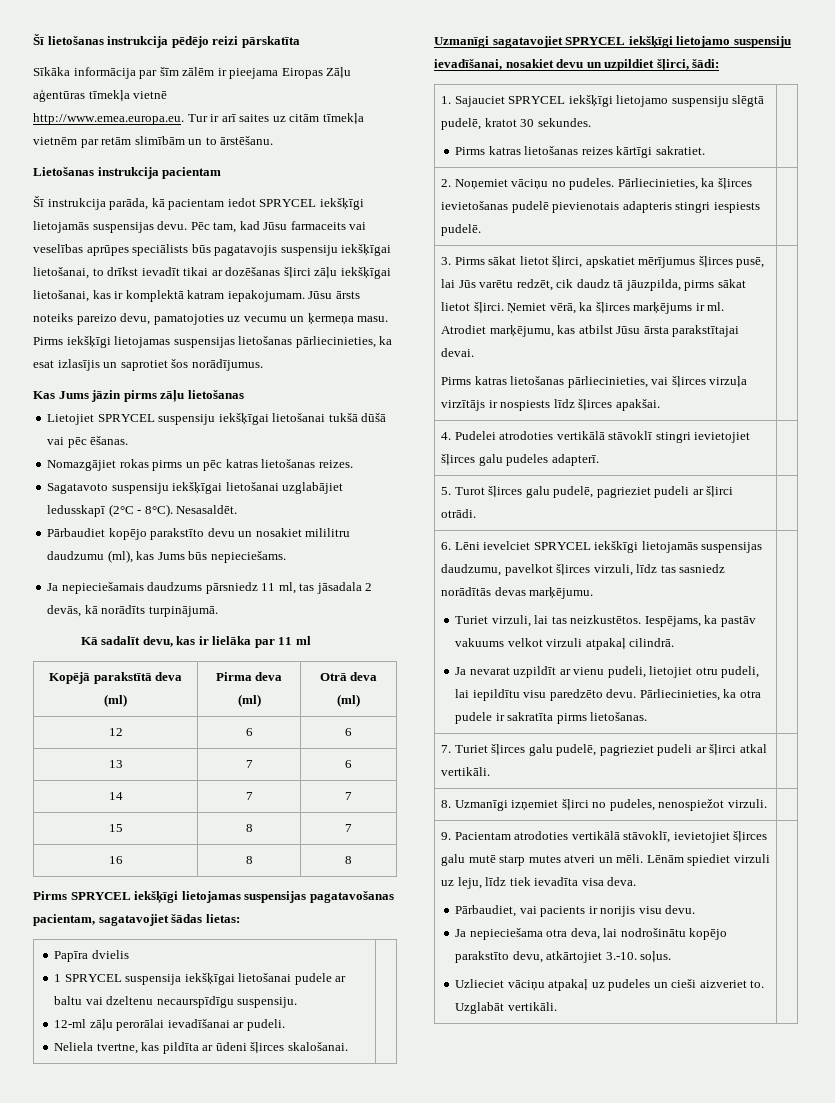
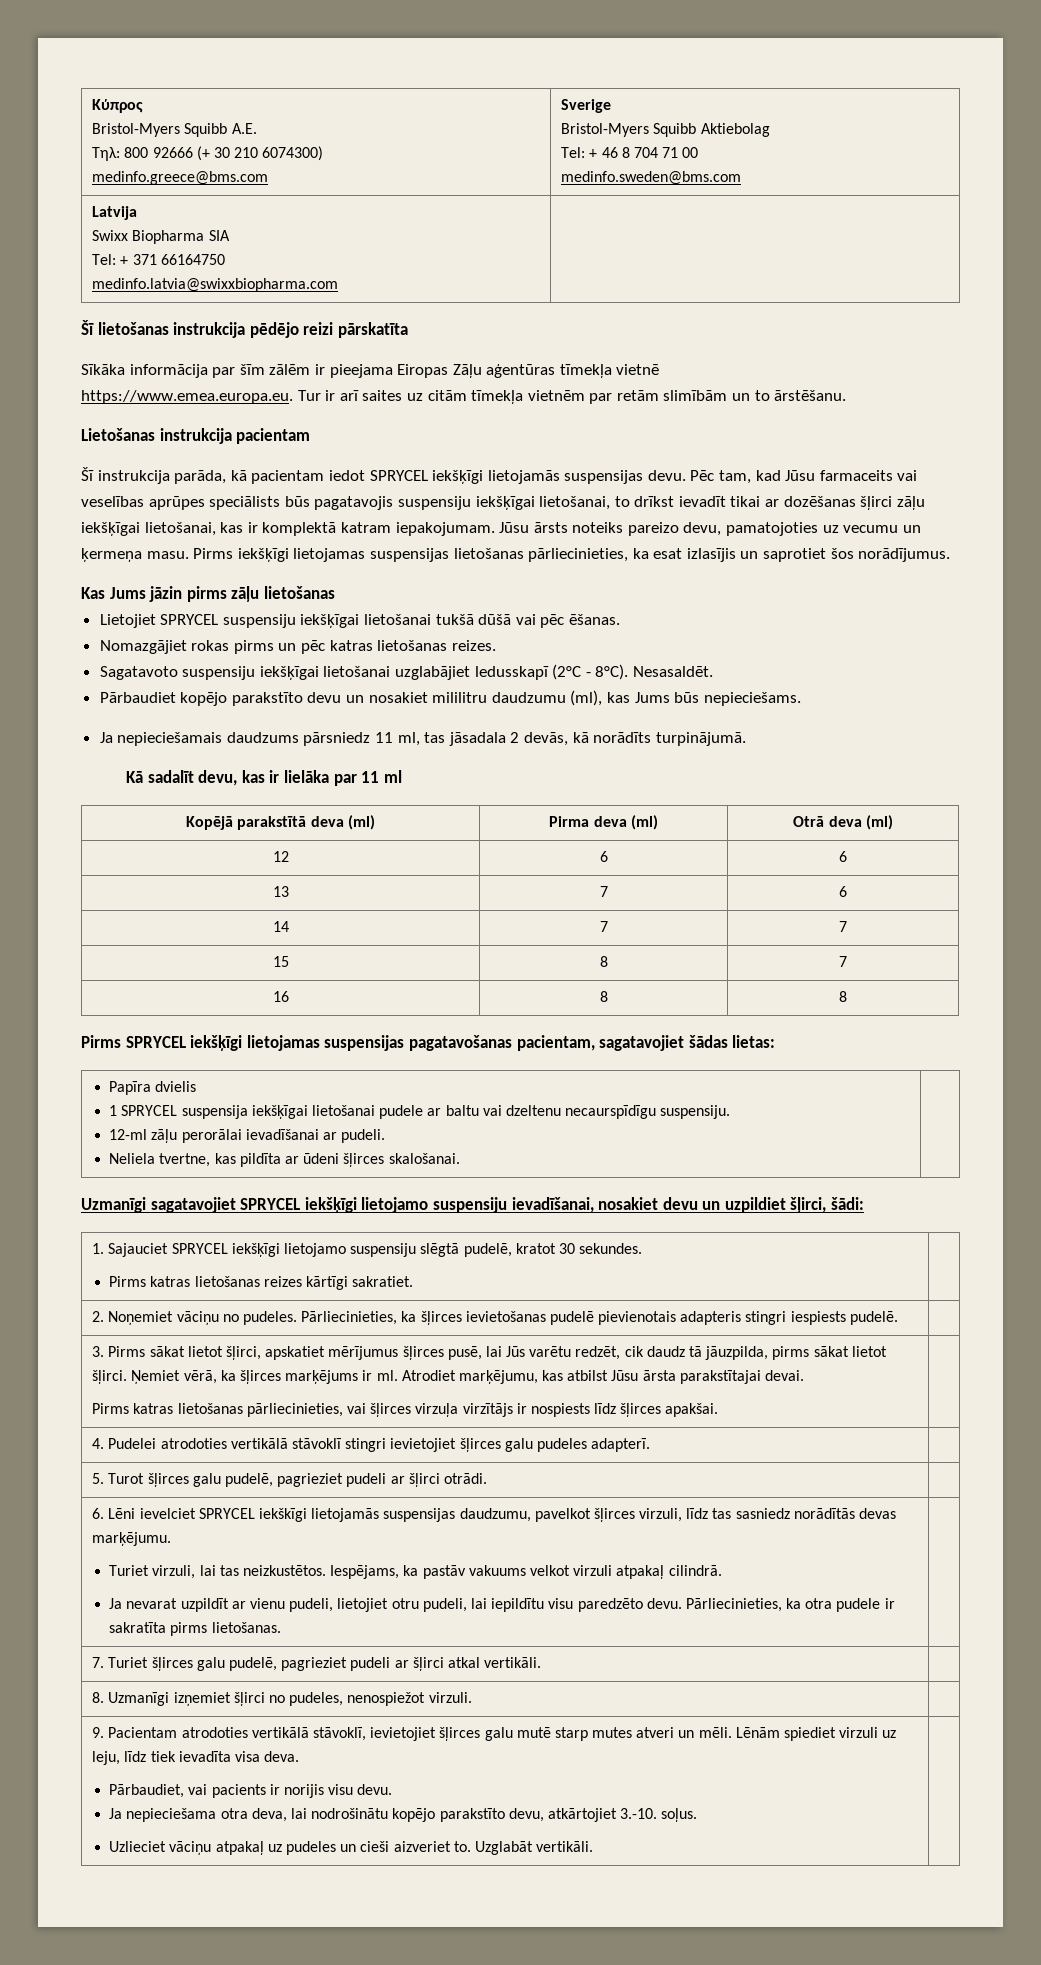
+ Κύπρος
+ Bristol-Myers Squibb A.E.
+ Τηλ: 800 92666 (+ 30 210 6074300)
+ medinfo.greece@bms.com | Sverige
+ Bristol-Myers Squibb Aktiebolag
+ Tel: + 46 8 704 71 00
+ medinfo.sweden@bms.com
+ Latvija
+ Swixx Biopharma SIA
+ Tel: + 371 66164750
+ medinfo.latvia@swixxbiopharma.com |
- http://www.emea.europa.eu. Tur ir arī saites uz citām tīmekļa vietnēm par retām slimībām un to ārstēšanu.
+ https://www.emea.europa.eu. Tur ir arī saites uz citām tīmekļa vietnēm par retām slimībām un to ārstēšanu.

